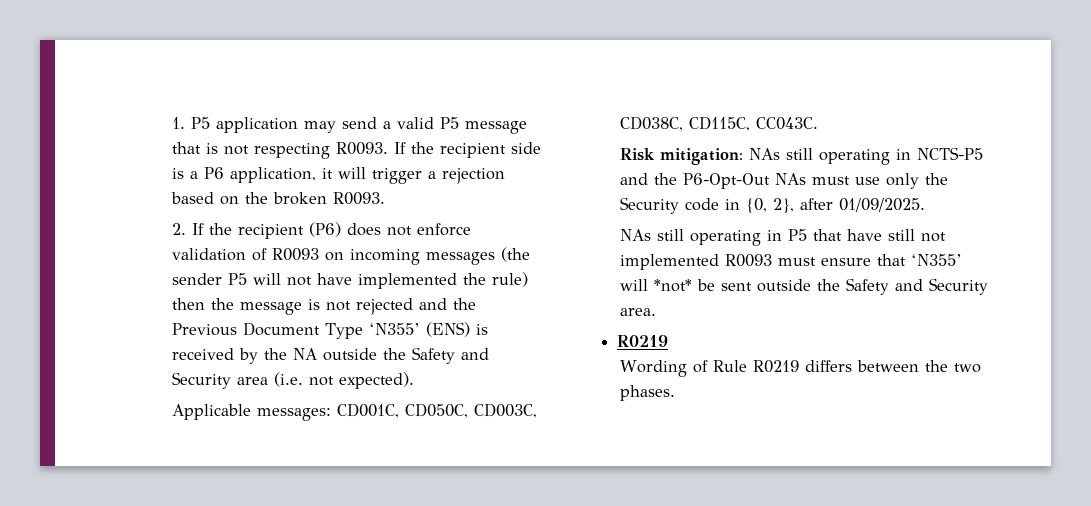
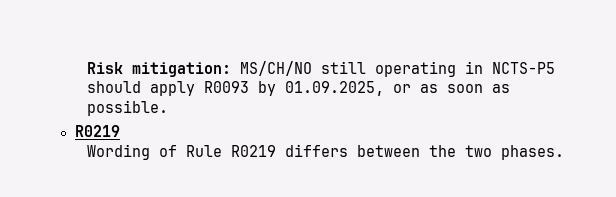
- 1. P5 application may send a valid P5 message that is not respecting R0093. If the recipient side is a P6 application, it will trigger a rejection based on the broken R0093.
- 2. If the recipient (P6) does not enforce validation of R0093 on incoming messages (the sender P5 will not have implemented the rule) then the message is not rejected and the Previous Document Type ‘N355’ (ENS) is received by the NA outside the Safety and Security area (i.e. not expected).
- Applicable messages: CD001C, CD050C, CD003C, CD038C, CD115C, CC043C.
- Risk mitigation: NAs still operating in NCTS-P5 and the P6-Opt-Out NAs must use only the Security code in {0, 2}, after 01/09/2025.
- NAs still operating in P5 that have still not implemented R0093 must ensure that ‘N355’ will *not* be sent outside the Safety and Security area.
+ Risk mitigation: MS/CH/NO still operating in NCTS-P5 should apply R0093 by 01.09.2025, or as soon as possible.

